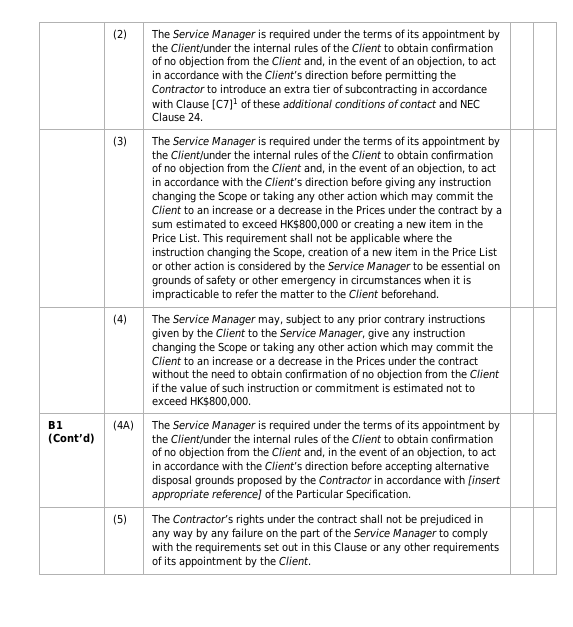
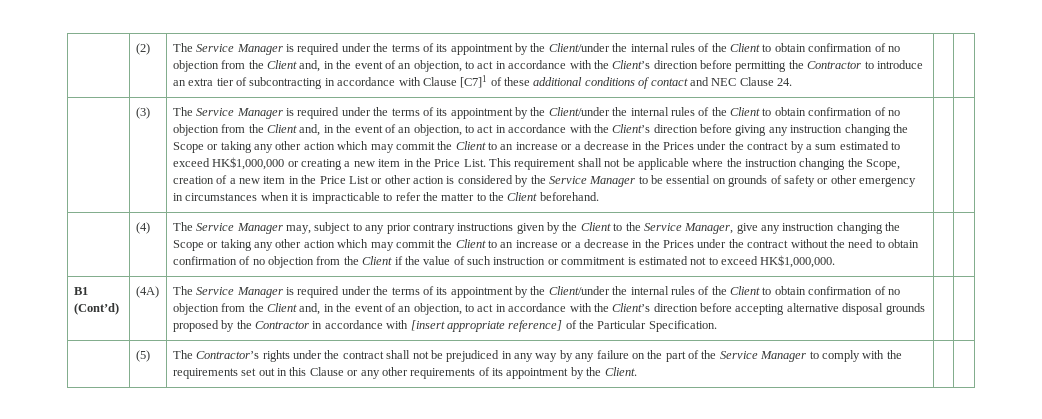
- The Service Manager is required under the terms of its appointment by the Client/under the internal rules of the Client to obtain confirmation of no objection from the Client and, in the event of an objection, to act in accordance with the Client’s direction before giving any instruction changing the Scope or taking any other action which may commit the Client to an increase or a decrease in the Prices under the contract by a sum estimated to exceed HK$800,000 or creating a new item in the Price List.
+ The Service Manager is required under the terms of its appointment by the Client/under the internal rules of the Client to obtain confirmation of no objection from the Client and, in the event of an objection, to act in accordance with the Client’s direction before giving any instruction changing the Scope or taking any other action which may commit the Client to an increase or a decrease in the Prices under the contract by a sum estimated to exceed HK$1,000,000 or creating a new item in the Price List.
- The Service Manager may, subject to any prior contrary instructions given by the Client to the Service Manager, give any instruction changing the Scope or taking any other action which may commit the Client to an increase or a decrease in the Prices under the contract without the need to obtain confirmation of no objection from the Client if the value of such instruction or commitment is estimated not to exceed HK$800,000.
+ The Service Manager may, subject to any prior contrary instructions given by the Client to the Service Manager, give any instruction changing the Scope or taking any other action which may commit the Client to an increase or a decrease in the Prices under the contract without the need to obtain confirmation of no objection from the Client if the value of such instruction or commitment is estimated not to exceed HK$1,000,000.

